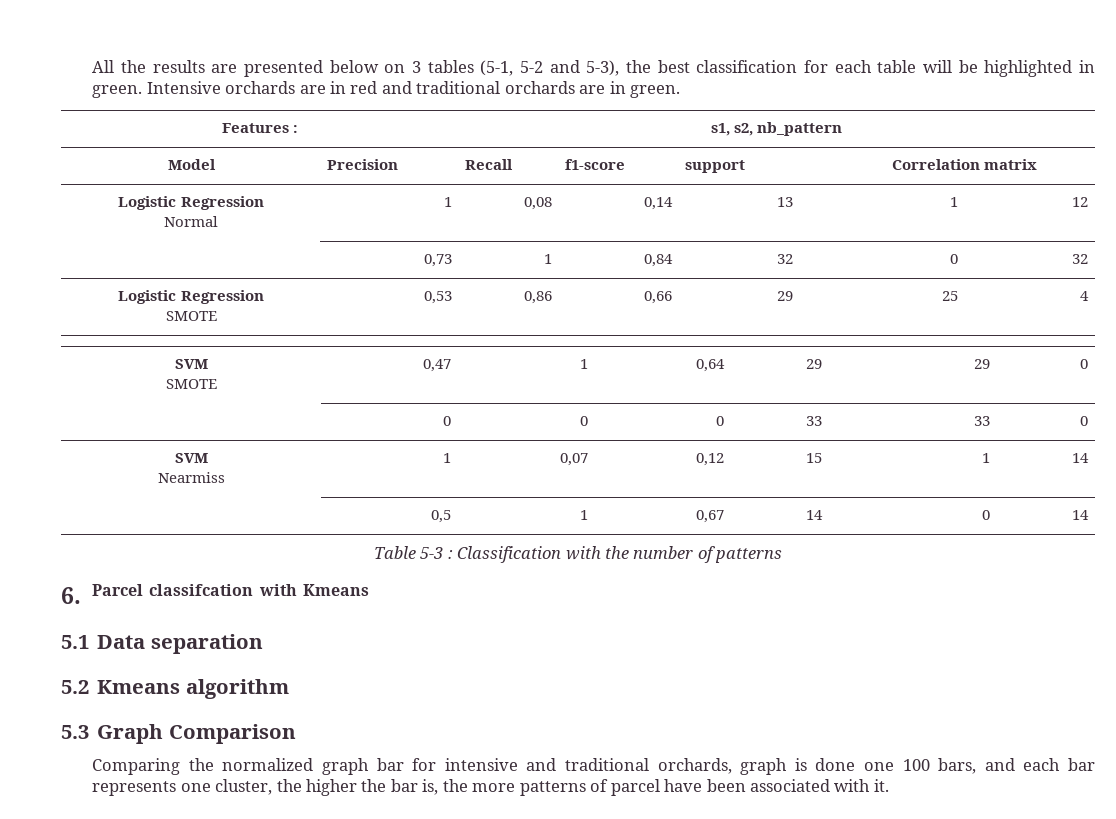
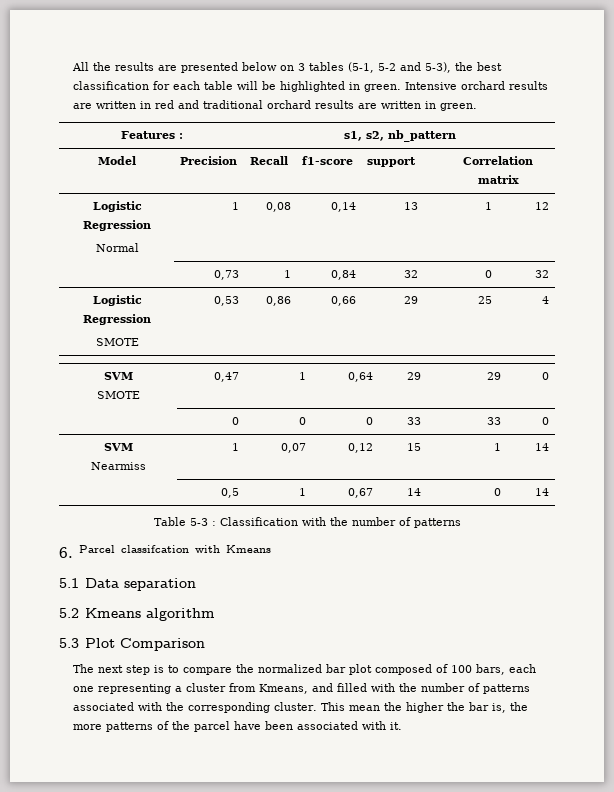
- Intensive orchards are in red and traditional orchards are in green.
+ Intensive orchard results are written in red and traditional orchard results are written in green.
- 5.3 Graph Comparison
+ 5.3 Plot Comparison
- Comparing the normalized graph bar for intensive and traditional orchards, graph is done one 100 bars, and each bar represents one cluster, the higher the bar is, the more patterns of parcel have been associated with it.
+ The next step is to compare the normalized bar plot composed of 100 bars, each one representing a cluster from Kmeans, and filled with the number of patterns associated with the corresponding cluster. This mean the higher the bar is, the more patterns of the parcel have been associated with it.

